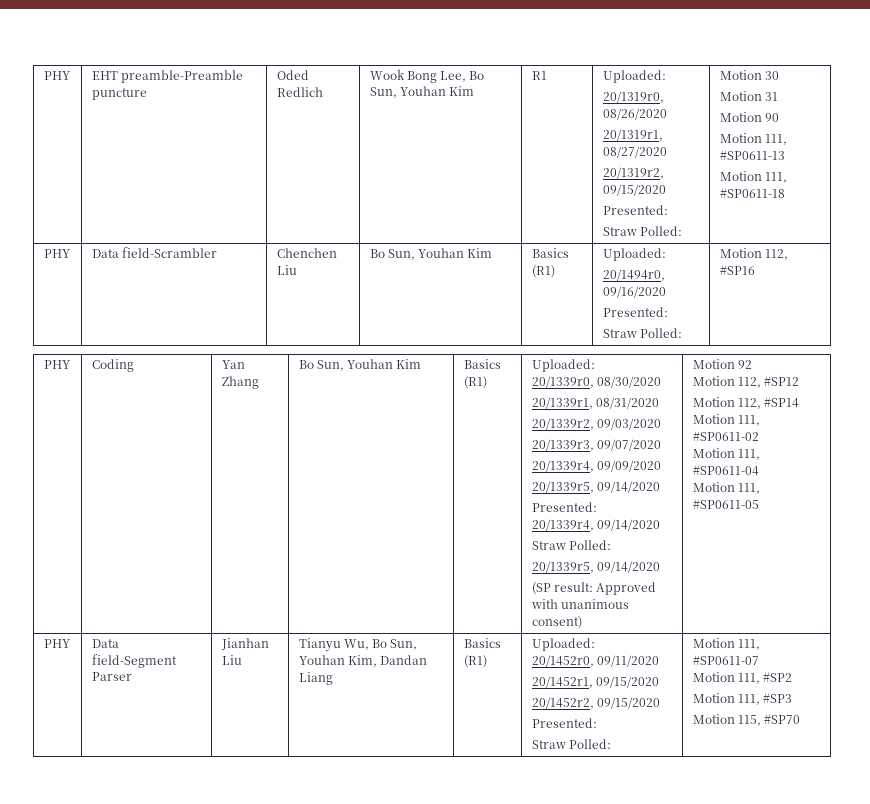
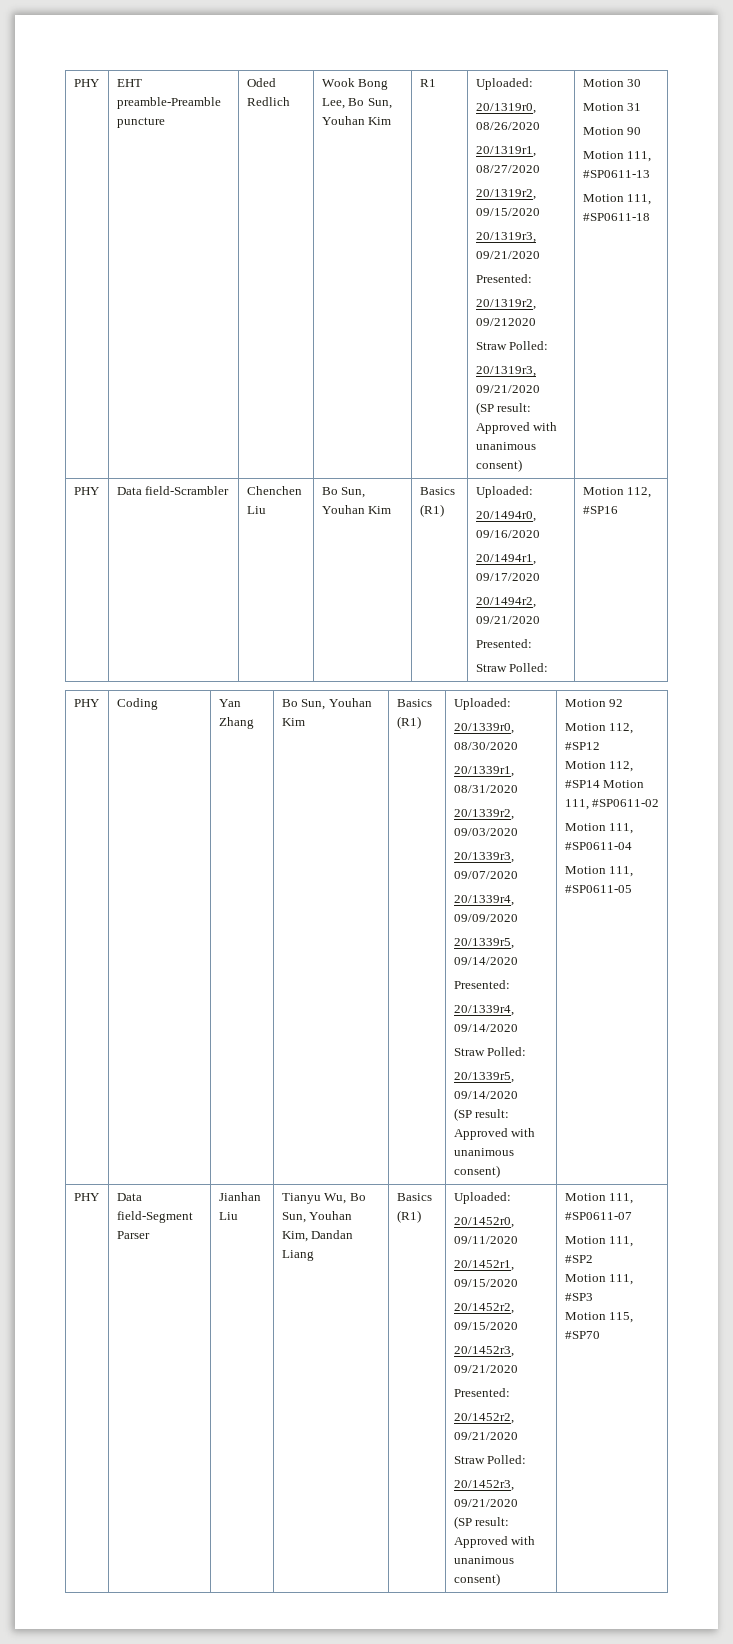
  20/1319r2, 09/15/2020
+ 20/1319r3, 09/21/2020
  Presented:
+ 20/1319r2, 09/212020
  Straw Polled:
+ 20/1319r3, 09/21/2020
+ (SP result: Approved with unanimous consent)
  PHY | Data field-Scrambler | Chenchen Liu | Bo Sun, Youhan Kim | Basics (R1) | Uploaded:
  20/1494r0, 09/16/2020
+ 20/1494r1, 09/17/2020
+ 20/1494r2, 09/21/2020
  20/1452r2, 09/15/2020
+ 20/1452r3, 09/21/2020
  Presented:
+ 20/1452r2, 09/21/2020
  Straw Polled:
+ 20/1452r3, 09/21/2020
+ (SP result: Approved with unanimous consent)

